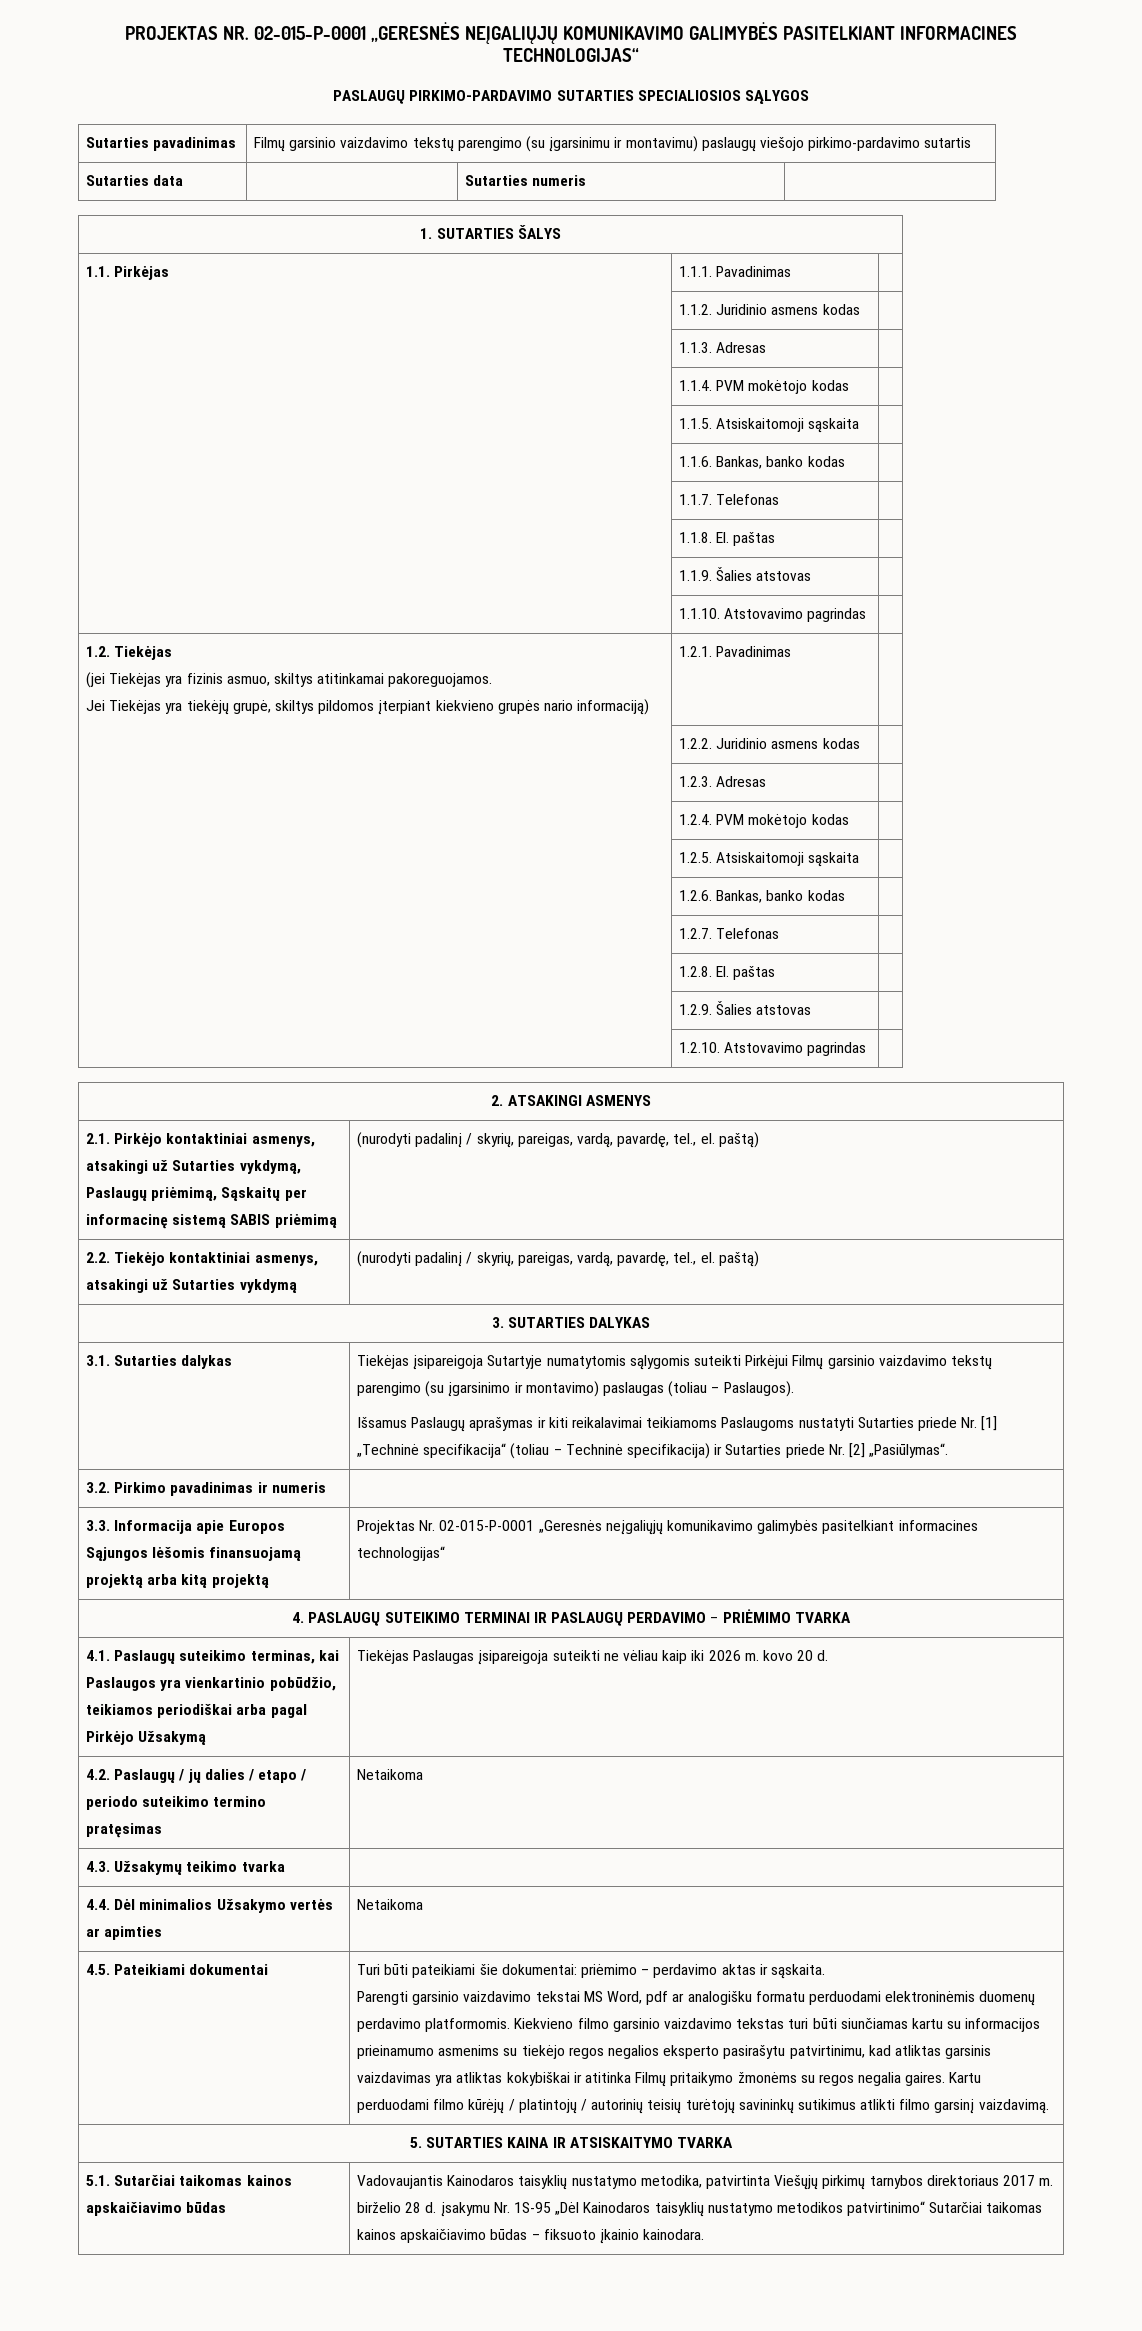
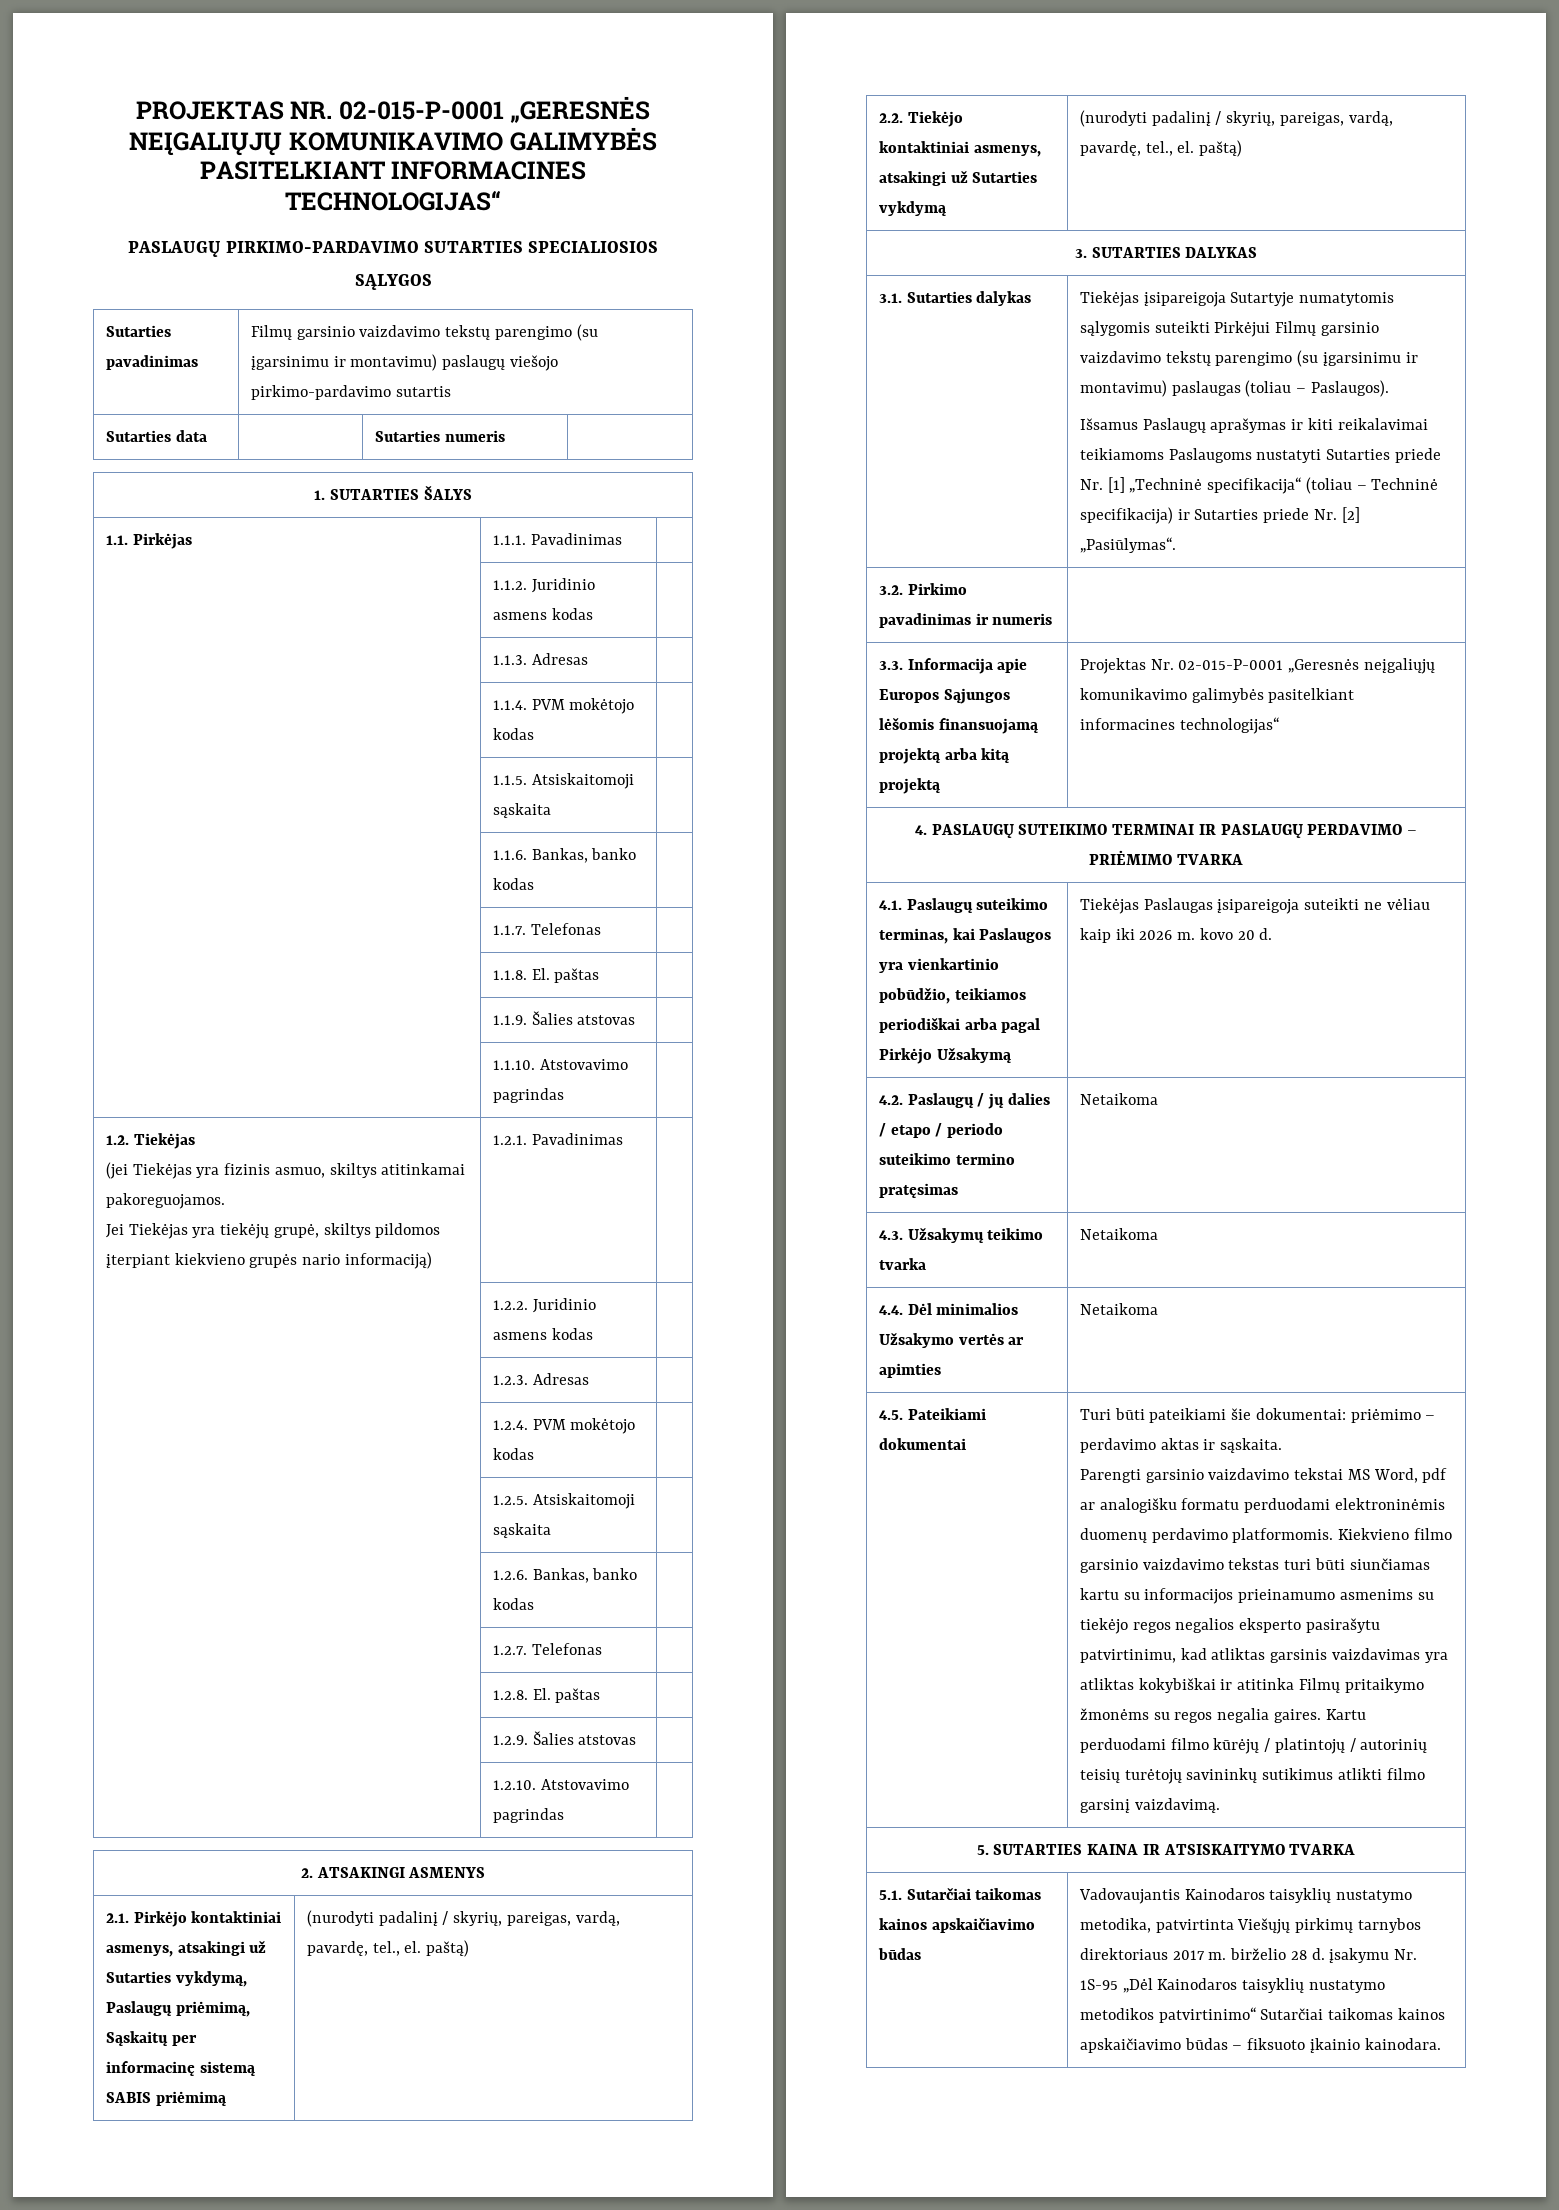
- Tiekėjas įsipareigoja Sutartyje numatytomis sąlygomis suteikti Pirkėjui Filmų garsinio vaizdavimo tekstų parengimo (su įgarsinimo ir montavimo) paslaugas (toliau – Paslaugos).
+ Tiekėjas įsipareigoja Sutartyje numatytomis sąlygomis suteikti Pirkėjui Filmų garsinio vaizdavimo tekstų parengimo (su įgarsinimu ir montavimu) paslaugas (toliau – Paslaugos).
- 4.3. Užsakymų teikimo tvarka |
+ 4.3. Užsakymų teikimo tvarka | Netaikoma

